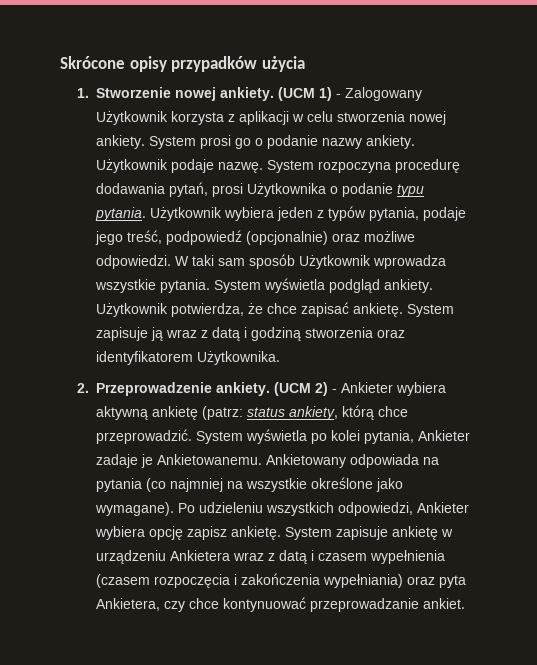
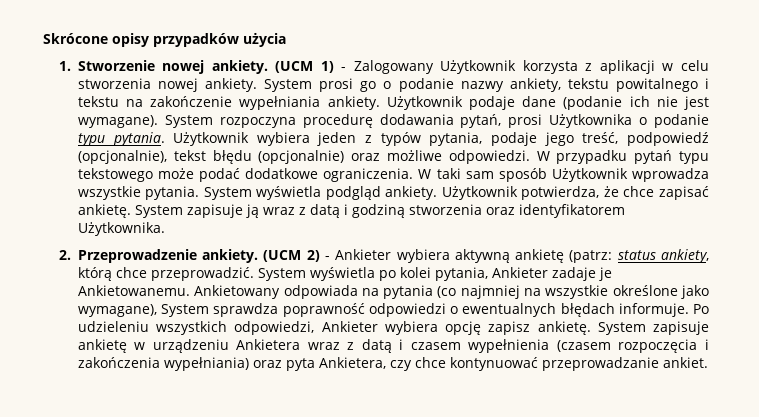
- System prosi go o podanie nazwy ankiety. Użytkownik podaje nazwę.
+ System prosi go o podanie nazwy ankiety, tekstu powitalnego i tekstu na zakończenie wypełniania ankiety. Użytkownik podaje dane (podanie ich nie jest wymagane).
- Użytkownik wybiera jeden z typów pytania, podaje jego treść, podpowiedź (opcjonalnie) oraz możliwe odpowiedzi.
+ Użytkownik wybiera jeden z typów pytania, podaje jego treść, podpowiedź (opcjonalnie), tekst błędu (opcjonalnie) oraz możliwe odpowiedzi.
- W taki sam sposób Użytkownik wprowadza wszystkie pytania.
+ W przypadku pytań typu tekstowego może podać dodatkowe ograniczenia. W taki sam sposób Użytkownik wprowadza wszystkie pytania.
- Ankietowany odpowiada na pytania (co najmniej na wszystkie określone jako wymagane).
+ Ankietowany odpowiada na pytania (co najmniej na wszystkie określone jako wymagane), System sprawdza poprawność odpowiedzi o ewentualnych błędach informuje.

